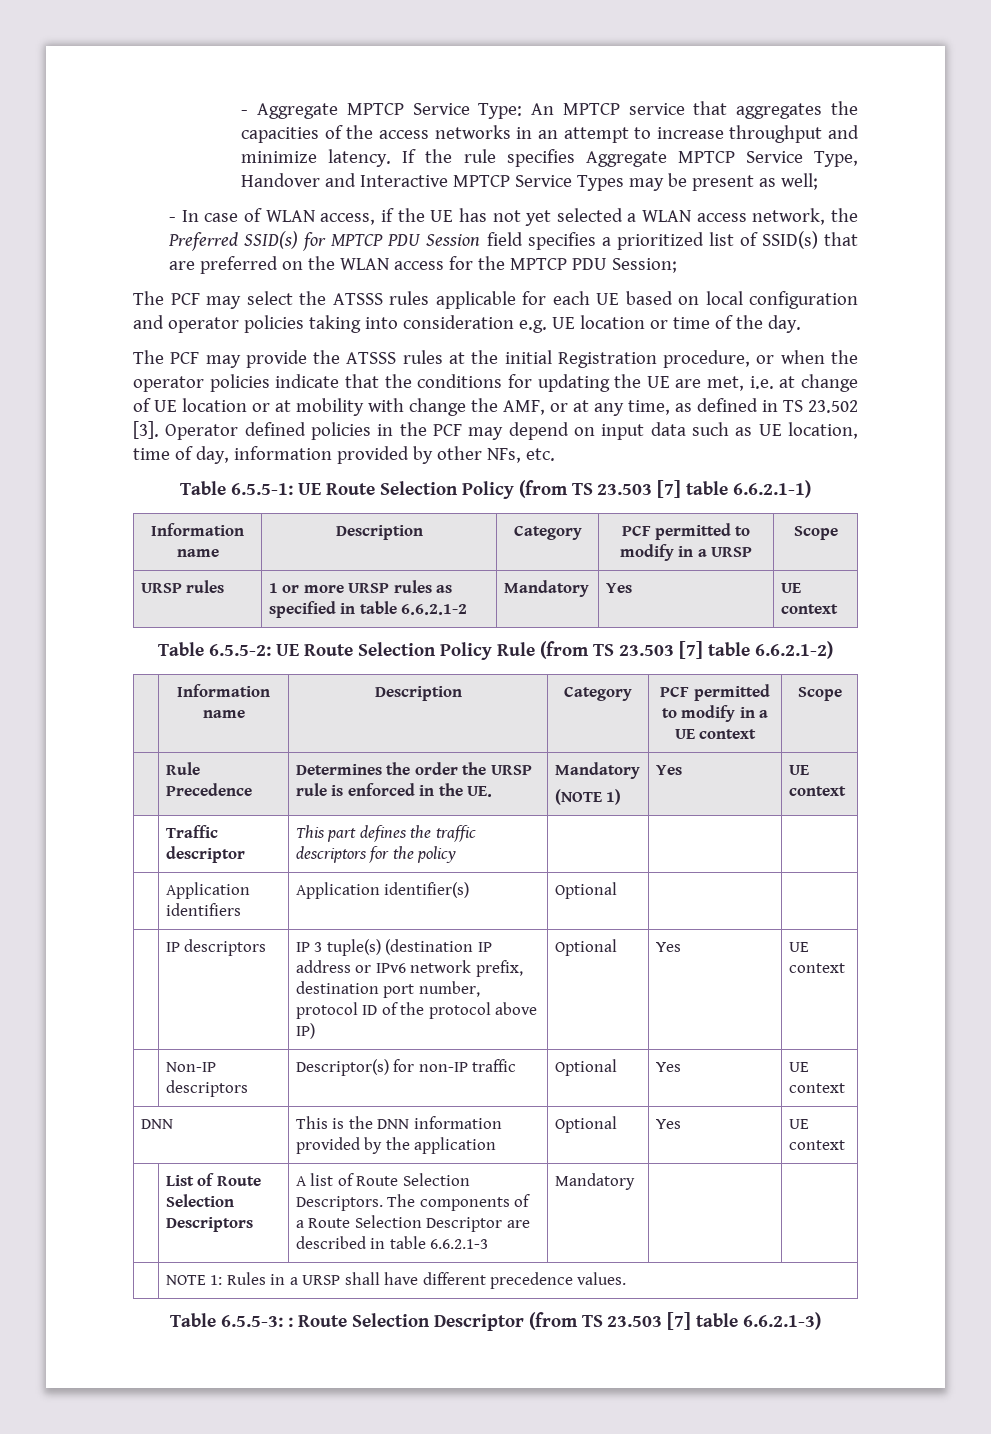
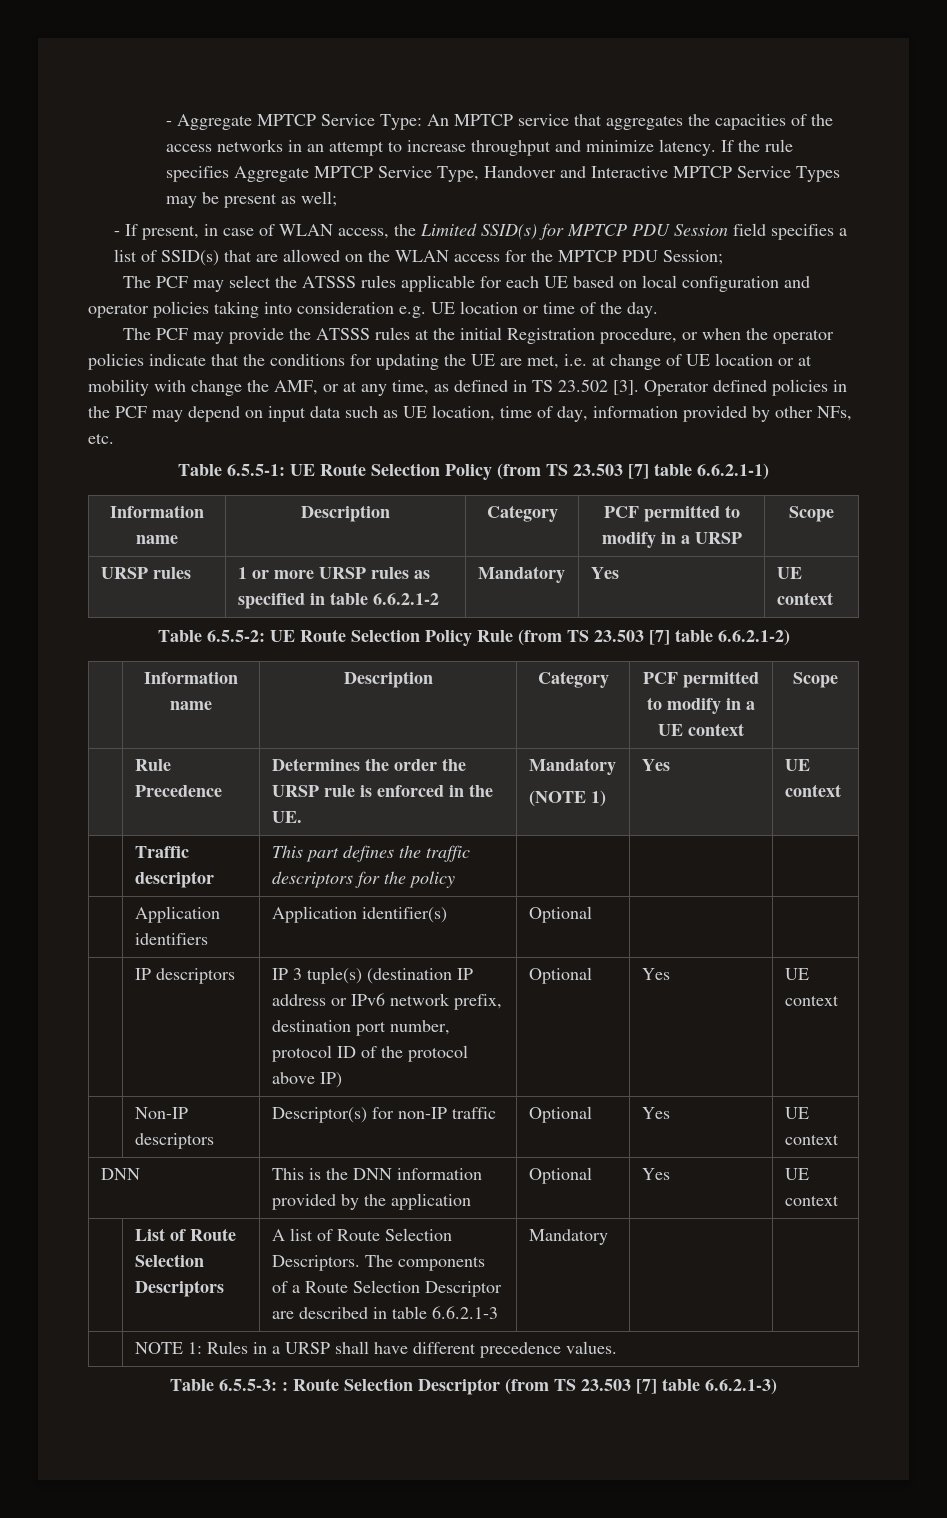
- - In case of WLAN access, if the UE has not yet selected a WLAN access network, the Preferred SSID(s) for MPTCP PDU Session field specifies a prioritized list of SSID(s) that are preferred on the WLAN access for the MPTCP PDU Session;
+ - If present, in case of WLAN access, the Limited SSID(s) for MPTCP PDU Session field specifies a list of SSID(s) that are allowed on the WLAN access for the MPTCP PDU Session;

